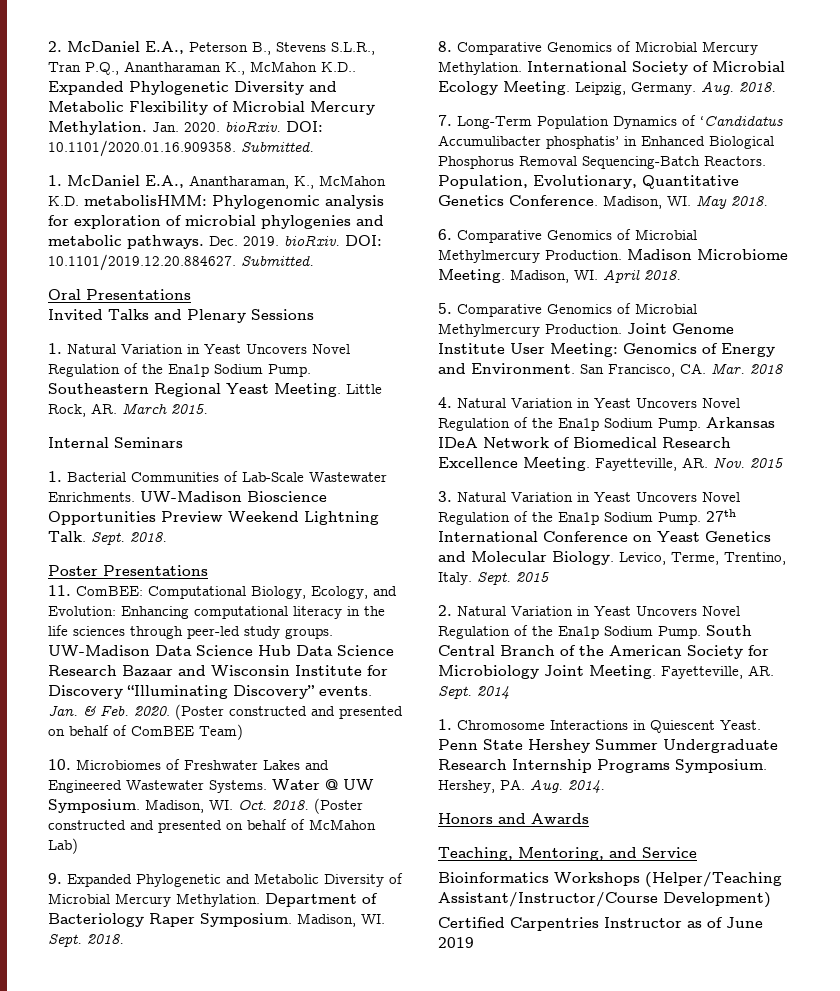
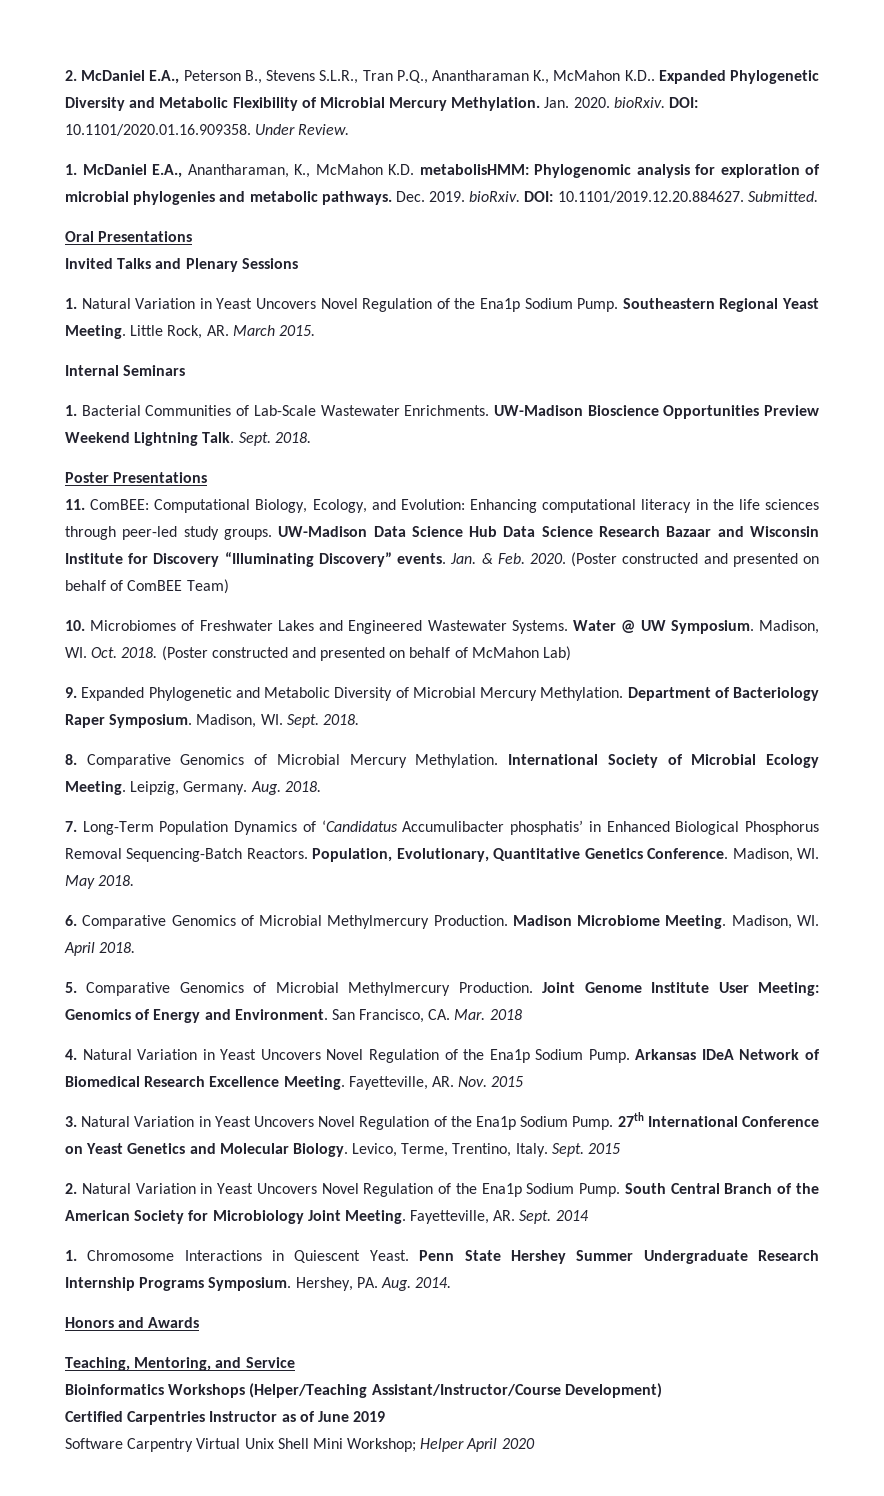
- DOI: 10.1101/2020.01.16.909358. Submitted.
+ DOI: 10.1101/2020.01.16.909358. Under Review.
+ Software Carpentry Virtual Unix Shell Mini Workshop; Helper April 2020

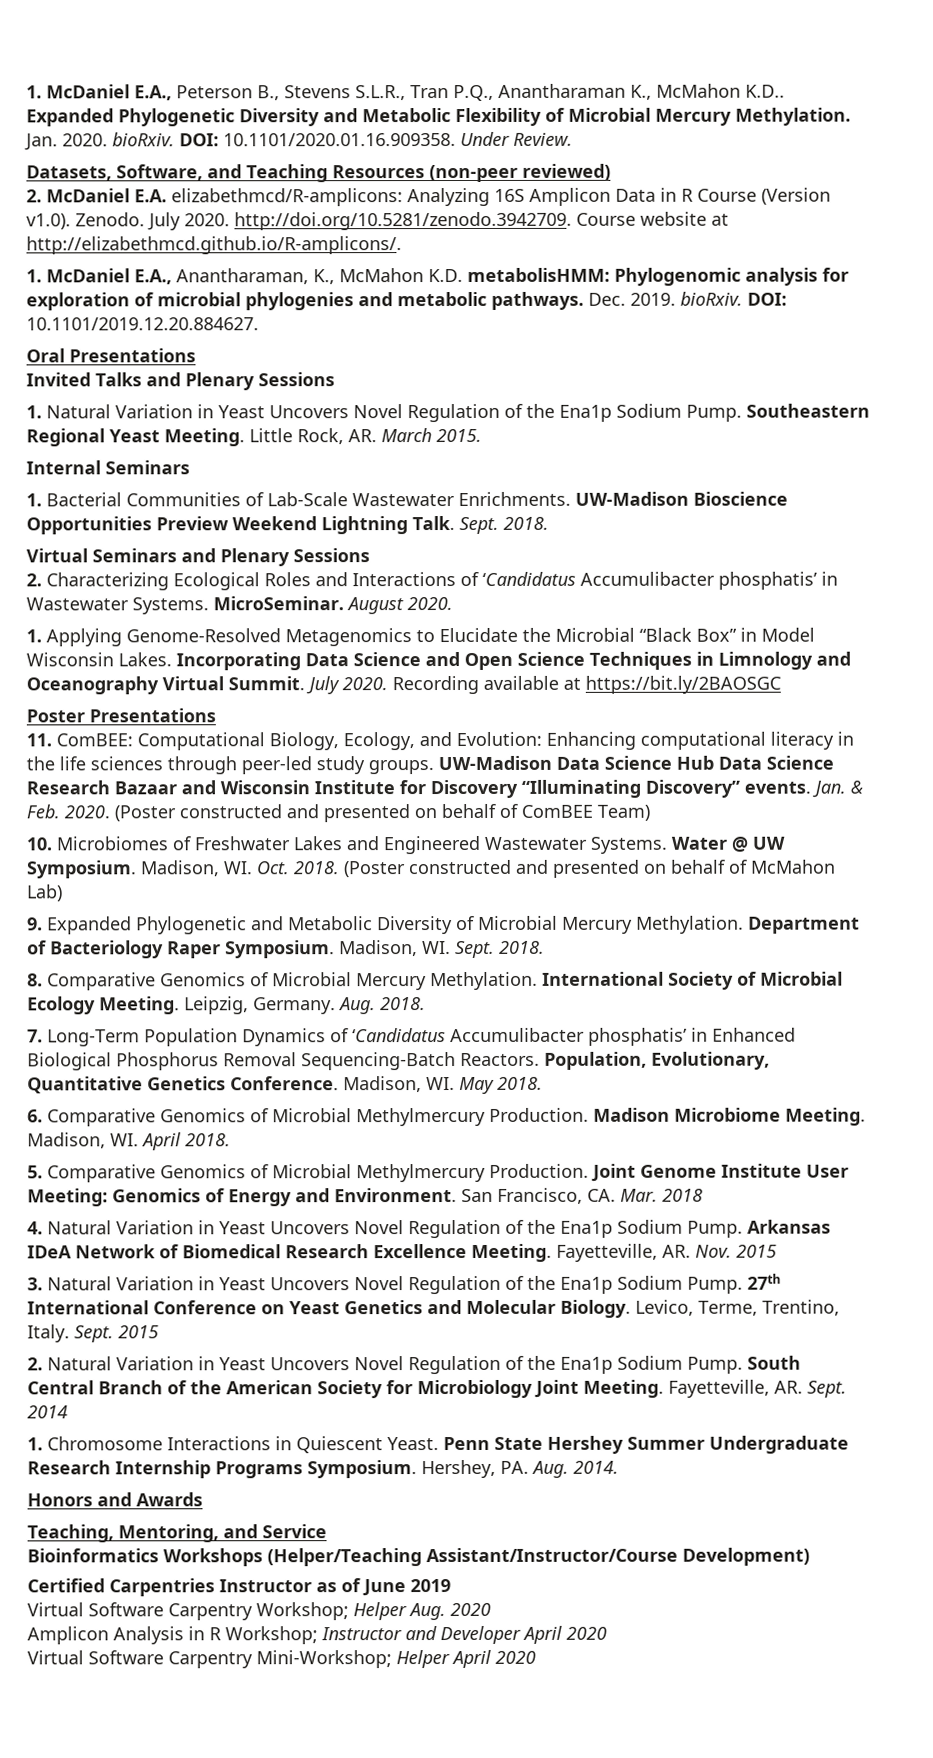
- 2. McDaniel E.A., Peterson B., Stevens S.L.R., Tran P.Q., Anantharaman K., McMahon K.D..
+ 1. McDaniel E.A., Peterson B., Stevens S.L.R., Tran P.Q., Anantharaman K., McMahon K.D..
+ Datasets, Software, and Teaching Resources (non-peer reviewed)
+ 2. McDaniel E.A. elizabethmcd/R-amplicons: Analyzing 16S Amplicon Data in R Course (Version v1.0). Zenodo. July 2020. http://doi.org/10.5281/zenodo.3942709. Course website at http://elizabethmcd.github.io/R-amplicons/.
- DOI: 10.1101/2019.12.20.884627. Submitted.
+ DOI: 10.1101/2019.12.20.884627.
+ Virtual Seminars and Plenary Sessions
+ 2. Characterizing Ecological Roles and Interactions of ‘Candidatus Accumulibacter phosphatis’ in Wastewater Systems. MicroSeminar. August 2020.
+ 1. Applying Genome-Resolved Metagenomics to Elucidate the Microbial “Black Box” in Model Wisconsin Lakes. Incorporating Data Science and Open Science Techniques in Limnology and Oceanography Virtual Summit. July 2020. Recording available at https://bit.ly/2BAOSGC
- Software Carpentry Virtual Unix Shell Mini Workshop; Helper April 2020
+ Virtual Software Carpentry Workshop; Helper Aug. 2020
+ Amplicon Analysis in R Workshop; Instructor and Developer April 2020
+ Virtual Software Carpentry Mini-Workshop; Helper April 2020

